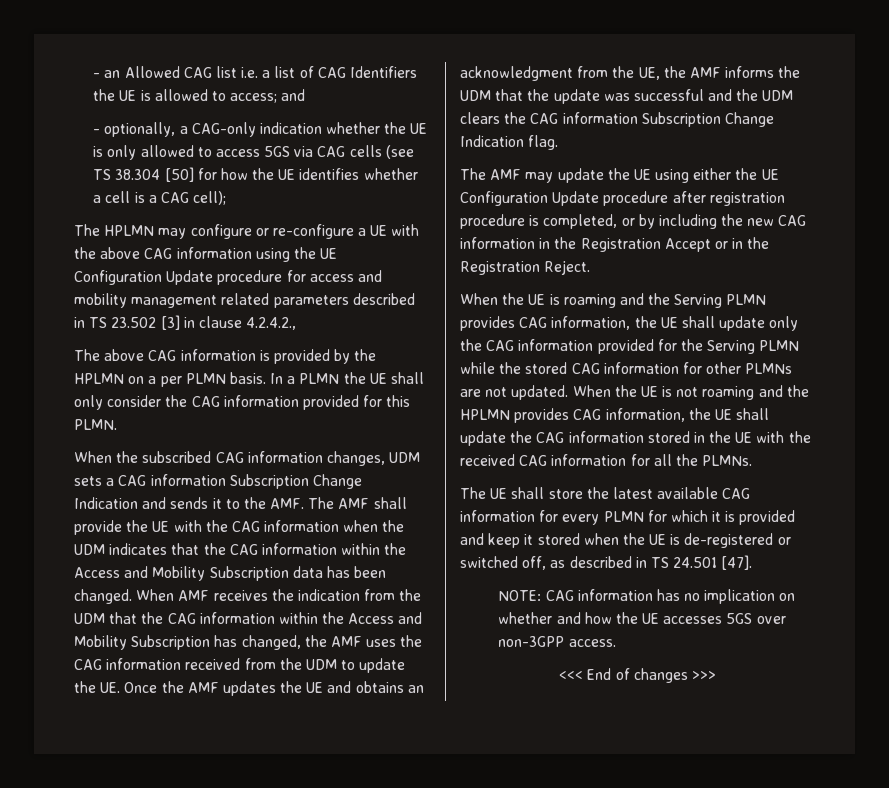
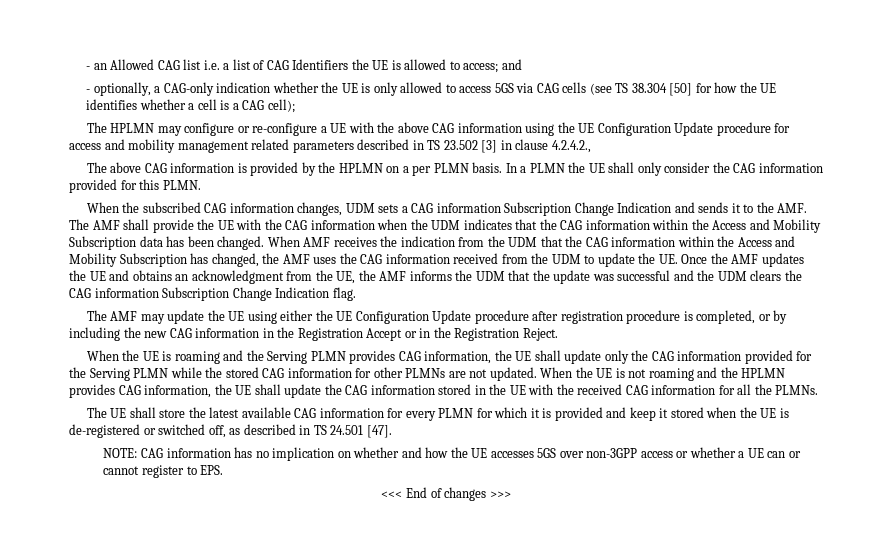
- NOTE: CAG information has no implication on whether and how the UE accesses 5GS over non-3GPP access.
+ NOTE: CAG information has no implication on whether and how the UE accesses 5GS over non-3GPP access or whether a UE can or cannot register to EPS.

